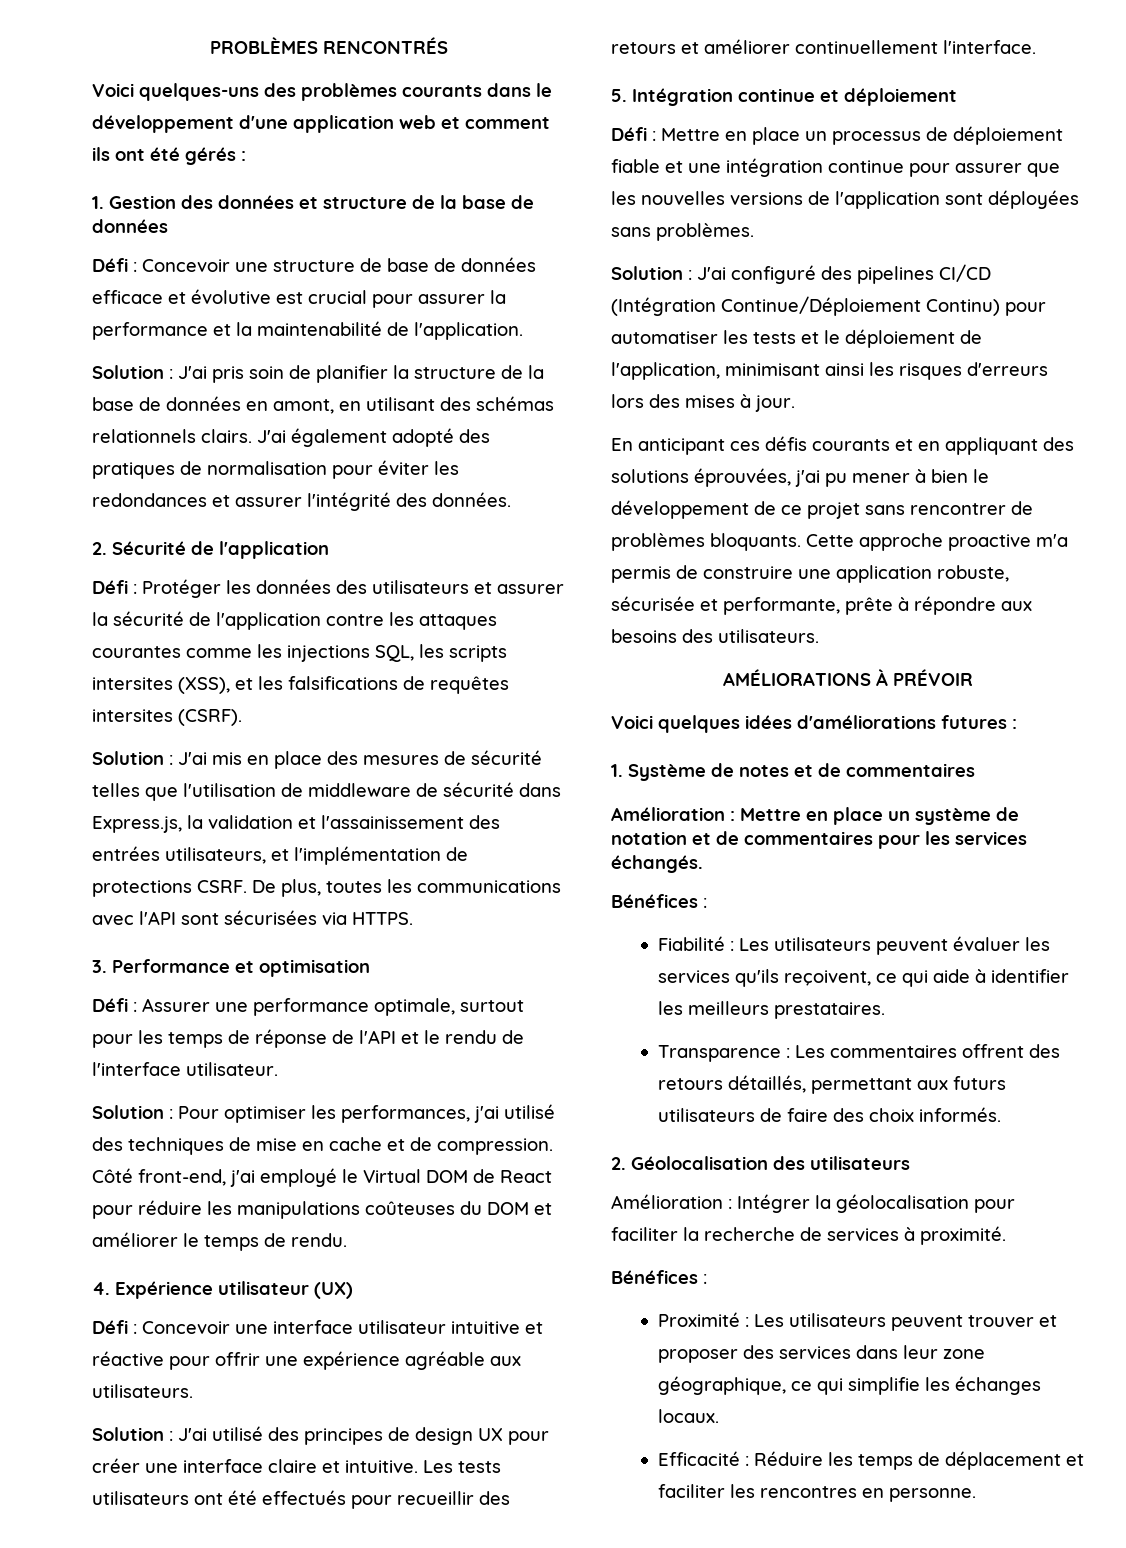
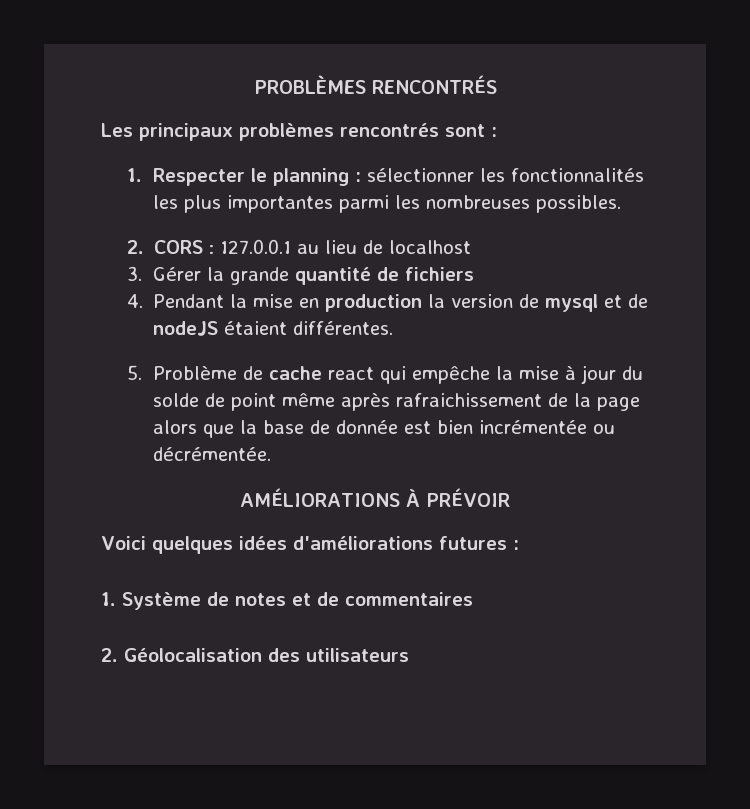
- Voici quelques-uns des problèmes courants dans le développement d'une application web et comment ils ont été gérés :
- 1. Gestion des données et structure de la base de données
- Défi : Concevoir une structure de base de données efficace et évolutive est crucial pour assurer la performance et la maintenabilité de l'application.
- Solution : J'ai pris soin de planifier la structure de la base de données en amont, en utilisant des schémas relationnels clairs. J'ai également adopté des pratiques de normalisation pour éviter les redondances et assurer l'intégrité des données.
- 2. Sécurité de l'application
- Défi : Protéger les données des utilisateurs et assurer la sécurité de l'application contre les attaques courantes comme les injections SQL, les scripts intersites (XSS), et les falsifications de requêtes intersites (CSRF).
- Solution : J'ai mis en place des mesures de sécurité telles que l'utilisation de middleware de sécurité dans Express.js, la validation et l'assainissement des entrées utilisateurs, et l'implémentation de protections CSRF. De plus, toutes les communications avec l'API sont sécurisées via HTTPS.
- 3. Performance et optimisation
- Défi : Assurer une performance optimale, surtout pour les temps de réponse de l'API et le rendu de l'interface utilisateur.
- Solution : Pour optimiser les performances, j'ai utilisé des techniques de mise en cache et de compression. Côté front-end, j'ai employé le Virtual DOM de React pour réduire les manipulations coûteuses du DOM et améliorer le temps de rendu.
- 4. Expérience utilisateur (UX)
- Défi : Concevoir une interface utilisateur intuitive et réactive pour offrir une expérience agréable aux utilisateurs.
- Solution : J'ai utilisé des principes de design UX pour créer une interface claire et intuitive. Les tests utilisateurs ont été effectués pour recueillir des retours et améliorer continuellement l'interface.
- 5. Intégration continue et déploiement
- Défi : Mettre en place un processus de déploiement fiable et une intégration continue pour assurer que les nouvelles versions de l'application sont déployées sans problèmes.
- Solution : J'ai configuré des pipelines CI/CD (Intégration Continue/Déploiement Continu) pour automatiser les tests et le déploiement de l'application, minimisant ainsi les risques d'erreurs lors des mises à jour.
- En anticipant ces défis courants et en appliquant des solutions éprouvées, j'ai pu mener à bien le développement de ce projet sans rencontrer de problèmes bloquants. Cette approche proactive m'a permis de construire une application robuste, sécurisée et performante, prête à répondre aux besoins des utilisateurs.
+ Les principaux problèmes rencontrés sont :
+ 1. Respecter le planning : sélectionner les fonctionnalités les plus importantes parmi les nombreuses possibles.
+ 2. CORS : 127.0.0.1 au lieu de localhost
+ 3. Gérer la grande quantité de fichiers
+ 4. Pendant la mise en production la version de mysql et de nodeJS étaient différentes.
+ 5. Problème de cache react qui empêche la mise à jour du solde de point même après rafraichissement de la page alors que la base de donnée est bien incrémentée ou décrémentée.
- Amélioration : Mettre en place un système de notation et de commentaires pour les services échangés.
- Bénéfices :
- Fiabilité : Les utilisateurs peuvent évaluer les services qu'ils reçoivent, ce qui aide à identifier les meilleurs prestataires.
- Transparence : Les commentaires offrent des retours détaillés, permettant aux futurs utilisateurs de faire des choix informés.
  2. Géolocalisation des utilisateurs
- Amélioration : Intégrer la géolocalisation pour faciliter la recherche de services à proximité.
- Bénéfices :
- Proximité : Les utilisateurs peuvent trouver et proposer des services dans leur zone géographique, ce qui simplifie les échanges locaux.
- Efficacité : Réduire les temps de déplacement et faciliter les rencontres en personne.

